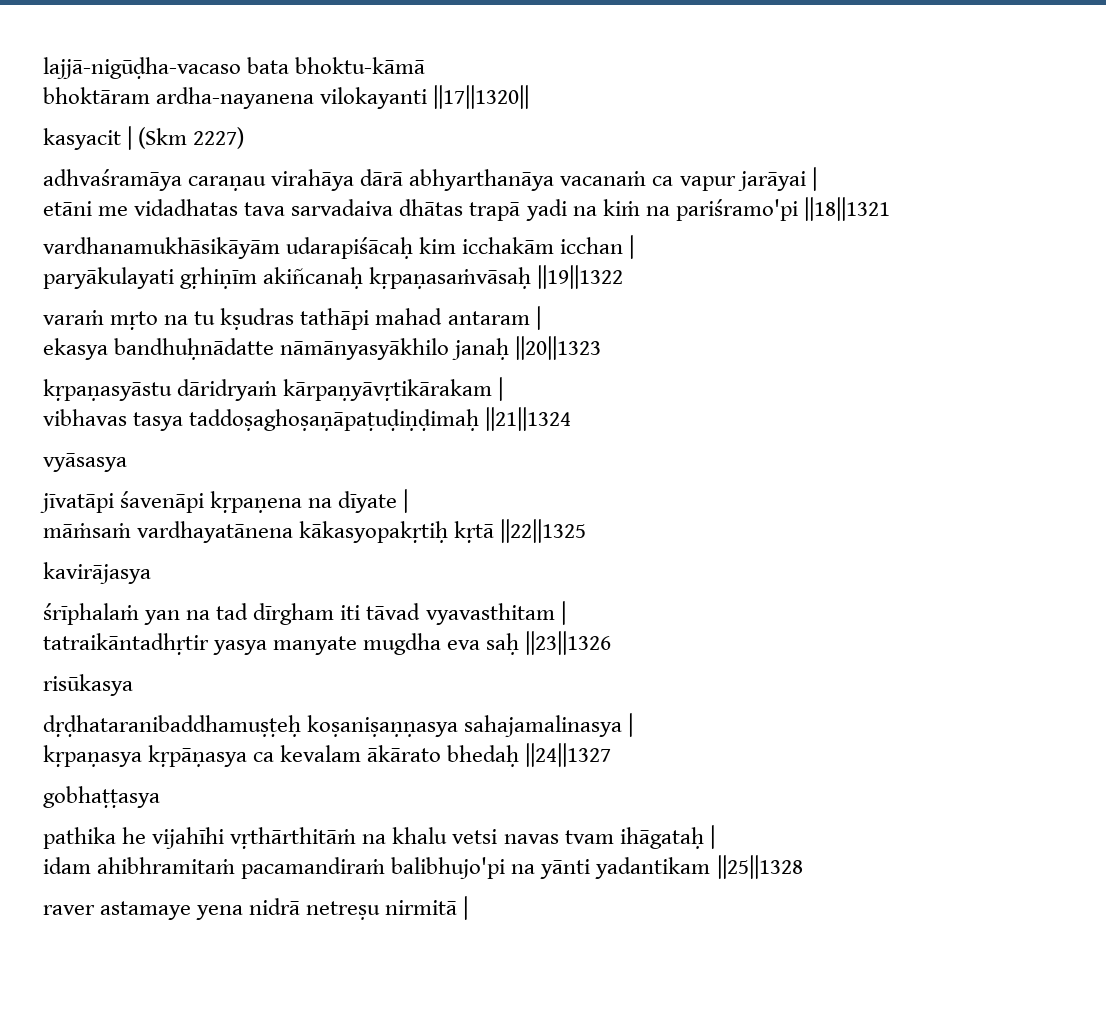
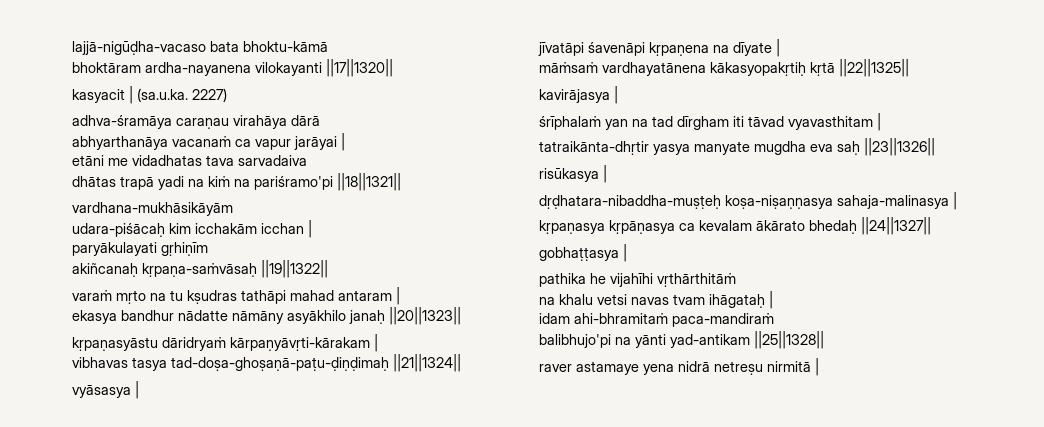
- kasyacit | (Skm 2227)
+ kasyacit | (sa.u.ka. 2227)
- adhvaśramāya caraṇau virahāya dārā abhyarthanāya vacanaṁ ca vapur jarāyai |
+ adhva-śramāya caraṇau virahāya dārā
+ abhyarthanāya vacanaṁ ca vapur jarāyai |
- etāni me vidadhatas tava sarvadaiva dhātas trapā yadi na kiṁ na pariśramo'pi ||18||1321
- vardhanamukhāsikāyām udarapiśācaḥ kim icchakām icchan |
+ etāni me vidadhatas tava sarvadaiva
+ dhātas trapā yadi na kiṁ na pariśramo'pi ||18||1321||
+ vardhana-mukhāsikāyām
+ udara-piśācaḥ kim icchakām icchan |
- paryākulayati gṛhiṇīm akiñcanaḥ kṛpaṇasaṁvāsaḥ ||19||1322
+ paryākulayati gṛhiṇīm
+ akiñcanaḥ kṛpaṇa-saṁvāsaḥ ||19||1322||
- ekasya bandhuḥnādatte nāmānyasyākhilo janaḥ ||20||1323
+ ekasya bandhur nādatte nāmāny asyākhilo janaḥ ||20||1323||
- kṛpaṇasyāstu dāridryaṁ kārpaṇyāvṛtikārakam |
+ kṛpaṇasyāstu dāridryaṁ kārpaṇyāvṛti-kārakam |
- vibhavas tasya taddoṣaghoṣaṇāpaṭuḍiṇḍimaḥ ||21||1324
+ vibhavas tasya tad-doṣa-ghoṣaṇā-paṭu-ḍiṇḍimaḥ ||21||1324||
- vyāsasya
+ vyāsasya |
- māṁsaṁ vardhayatānena kākasyopakṛtiḥ kṛtā ||22||1325
+ māṁsaṁ vardhayatānena kākasyopakṛtiḥ kṛtā ||22||1325||
- kavirājasya
+ kavirājasya |
- tatraikāntadhṛtir yasya manyate mugdha eva saḥ ||23||1326
+ tatraikānta-dhṛtir yasya manyate mugdha eva saḥ ||23||1326||
- risūkasya
- dṛḍhataranibaddhamuṣṭeḥ koṣaniṣaṇṇasya sahajamalinasya |
+ risūkasya |
+ dṛḍhatara-nibaddha-muṣṭeḥ koṣa-niṣaṇṇasya sahaja-malinasya |
- kṛpaṇasya kṛpāṇasya ca kevalam ākārato bhedaḥ ||24||1327
+ kṛpaṇasya kṛpāṇasya ca kevalam ākārato bhedaḥ ||24||1327||
- gobhaṭṭasya
+ gobhaṭṭasya |
- pathika he vijahīhi vṛthārthitāṁ na khalu vetsi navas tvam ihāgataḥ |
+ pathika he vijahīhi vṛthārthitāṁ
+ na khalu vetsi navas tvam ihāgataḥ |
- idam ahibhramitaṁ pacamandiraṁ balibhujo'pi na yānti yadantikam ||25||1328
+ idam ahi-bhramitaṁ paca-mandiraṁ
+ balibhujo'pi na yānti yad-antikam ||25||1328||

